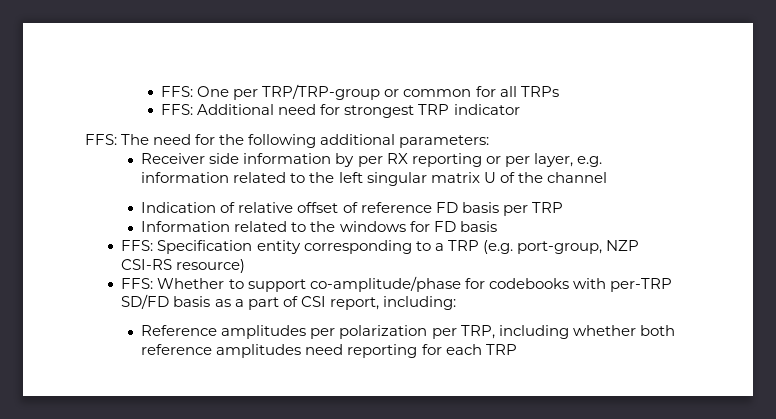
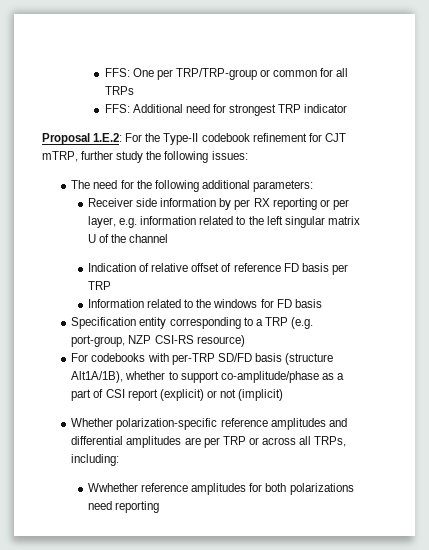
- FFS: The need for the following additional parameters:
+ Proposal 1.E.2: For the Type-II codebook refinement for CJT mTRP, further study the following issues:
+ The need for the following additional parameters:
- FFS: Specification entity corresponding to a TRP (e.g. port-group, NZP CSI-RS resource)
+ Specification entity corresponding to a TRP (e.g. port-group, NZP CSI-RS resource)
- FFS: Whether to support co-amplitude/phase for codebooks with per-TRP SD/FD basis as a part of CSI report, including:
- Reference amplitudes per polarization per TRP, including whether both reference amplitudes need reporting for each TRP
+ For codebooks with per-TRP SD/FD basis (structure Alt1A/1B), whether to support co-amplitude/phase as a part of CSI report (explicit) or not (implicit)
+ Whether polarization-specific reference amplitudes and differential amplitudes are per TRP or across all TRPs, including:
+ Wwhether reference amplitudes for both polarizations need reporting

